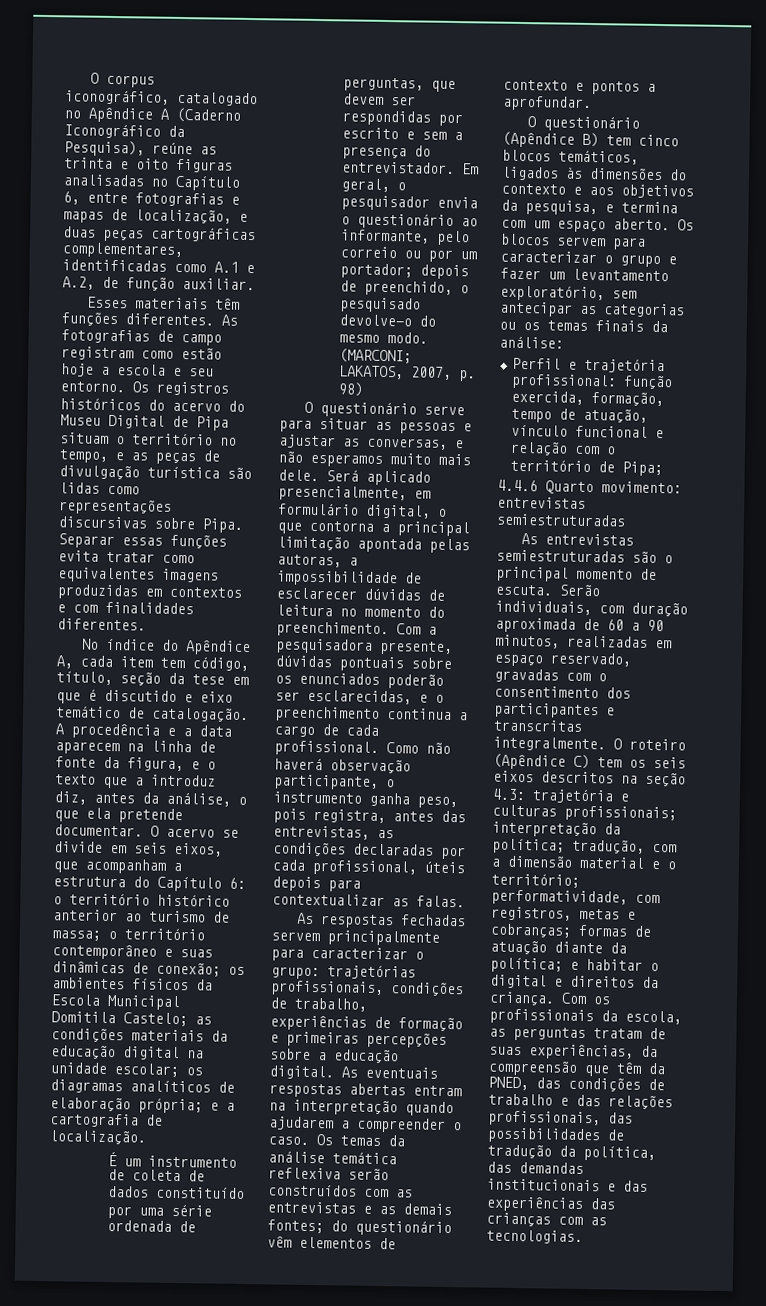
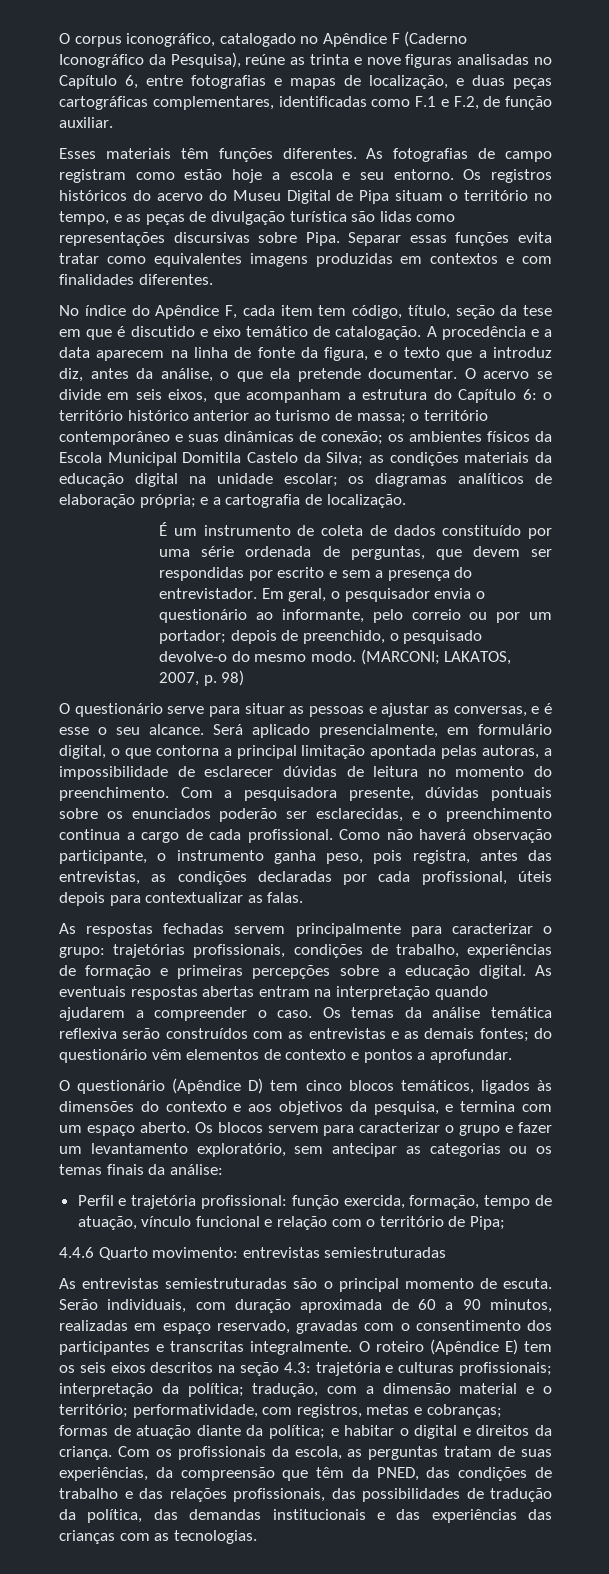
- O corpus iconográfico, catalogado no Apêndice A (Caderno Iconográfico da Pesquisa), reúne as trinta e oito figuras analisadas no Capítulo 6, entre fotografias e mapas de localização, e duas peças cartográficas complementares, identificadas como A.1 e A.2, de função auxiliar.
+ O corpus iconográfico, catalogado no Apêndice F (Caderno Iconográfico da Pesquisa), reúne as trinta e nove figuras analisadas no Capítulo 6, entre fotografias e mapas de localização, e duas peças cartográficas complementares, identificadas como F.1 e F.2, de função auxiliar.
- No índice do Apêndice A, cada item tem código, título, seção da tese em que é discutido e eixo temático de catalogação.
+ No índice do Apêndice F, cada item tem código, título, seção da tese em que é discutido e eixo temático de catalogação.
- O acervo se divide em seis eixos, que acompanham a estrutura do Capítulo 6: o território histórico anterior ao turismo de massa; o território contemporâneo e suas dinâmicas de conexão; os ambientes físicos da Escola Municipal Domitila Castelo; as condições materiais da educação digital na unidade escolar; os diagramas analíticos de elaboração própria; e a cartografia de localização.
+ O acervo se divide em seis eixos, que acompanham a estrutura do Capítulo 6: o território histórico anterior ao turismo de massa; o território contemporâneo e suas dinâmicas de conexão; os ambientes físicos da Escola Municipal Domitila Castelo da Silva; as condições materiais da educação digital na unidade escolar; os diagramas analíticos de elaboração própria; e a cartografia de localização.
- O questionário serve para situar as pessoas e ajustar as conversas, e não esperamos muito mais dele.
+ O questionário serve para situar as pessoas e ajustar as conversas, e é esse o seu alcance.
- O questionário (Apêndice B) tem cinco blocos temáticos, ligados às dimensões do contexto e aos objetivos da pesquisa, e termina com um espaço aberto.
+ O questionário (Apêndice D) tem cinco blocos temáticos, ligados às dimensões do contexto e aos objetivos da pesquisa, e termina com um espaço aberto.
- O roteiro (Apêndice C) tem os seis eixos descritos na seção 4.3: trajetória e culturas profissionais; interpretação da política; tradução, com a dimensão material e o território; performatividade, com registros, metas e cobranças; formas de atuação diante da política; e habitar o digital e direitos da criança.
+ O roteiro (Apêndice E) tem os seis eixos descritos na seção 4.3: trajetória e culturas profissionais; interpretação da política; tradução, com a dimensão material e o território; performatividade, com registros, metas e cobranças; formas de atuação diante da política; e habitar o digital e direitos da criança.

